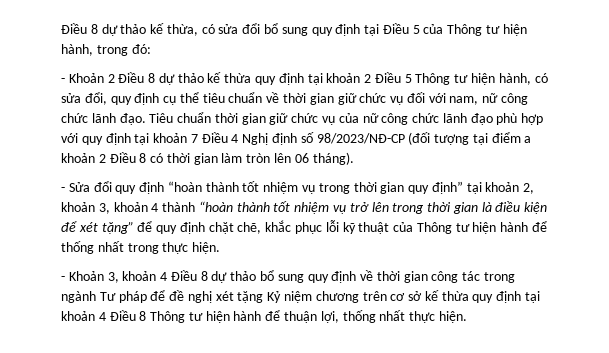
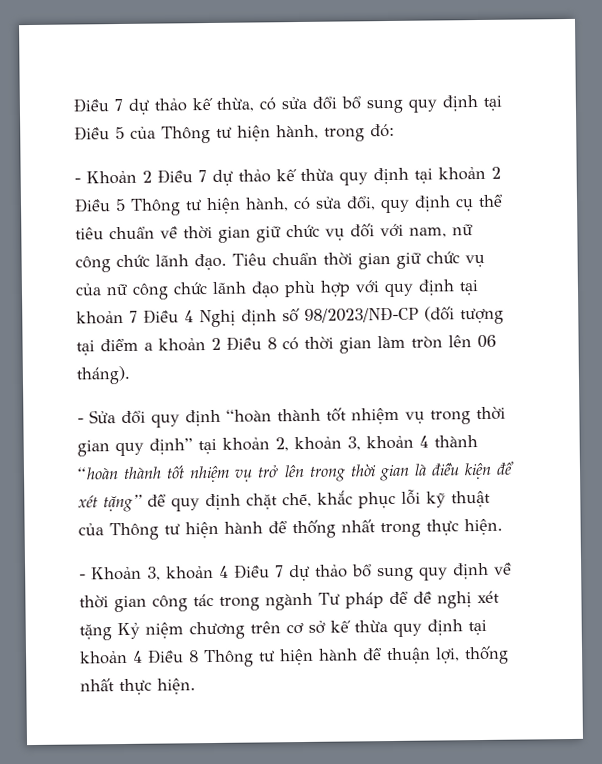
- Điều 8 dự thảo kế thừa, có sửa đổi bổ sung quy định tại Điều 5 của Thông tư hiện hành, trong đó:
+ Điều 7 dự thảo kế thừa, có sửa đổi bổ sung quy định tại Điều 5 của Thông tư hiện hành, trong đó:
- - Khoản 2 Điều 8 dự thảo kế thừa quy định tại khoản 2 Điều 5 Thông tư hiện hành, có sửa đổi, quy định cụ thể tiêu chuẩn về thời gian giữ chức vụ đối với nam, nữ công chức lãnh đạo.
+ - Khoản 2 Điều 7 dự thảo kế thừa quy định tại khoản 2 Điều 5 Thông tư hiện hành, có sửa đổi, quy định cụ thể tiêu chuẩn về thời gian giữ chức vụ đối với nam, nữ công chức lãnh đạo.
- - Khoản 3, khoản 4 Điều 8 dự thảo bổ sung quy định về thời gian công tác trong ngành Tư pháp để đề nghị xét tặng Kỷ niệm chương trên cơ sở kế thừa quy định tại khoản 4 Điều 8 Thông tư hiện hành để thuận lợi, thống nhất thực hiện.
+ - Khoản 3, khoản 4 Điều 7 dự thảo bổ sung quy định về thời gian công tác trong ngành Tư pháp để đề nghị xét tặng Kỷ niệm chương trên cơ sở kế thừa quy định tại khoản 4 Điều 8 Thông tư hiện hành để thuận lợi, thống nhất thực hiện.

